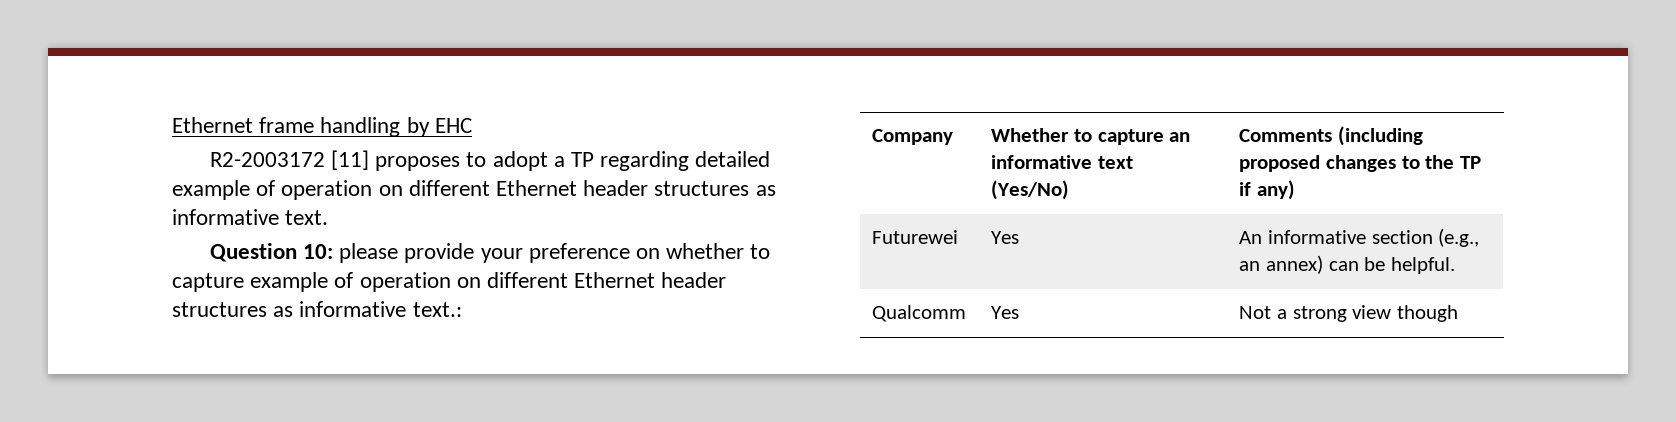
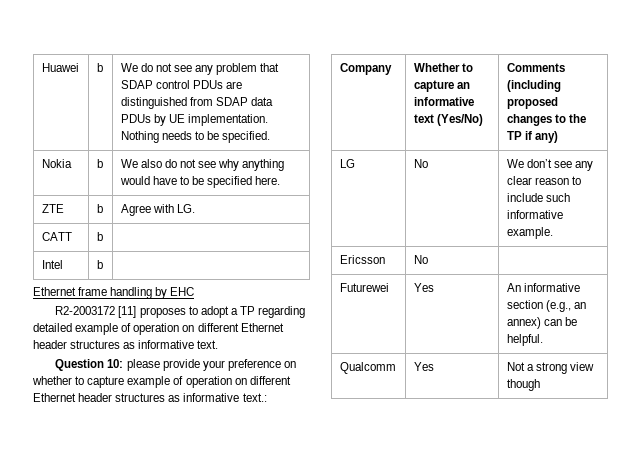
+ Huawei | b | We do not see any problem that SDAP control PDUs are distinguished from SDAP data PDUs by UE implementation. Nothing needs to be specified.
+ Nokia | b | We also do not see why anything would have to be specified here.
+ ZTE | b | Agree with LG.
+ CATT | b |
+ Intel | b |
+ LG | No | We don’t see any clear reason to include such informative example.
+ Ericsson | No |

